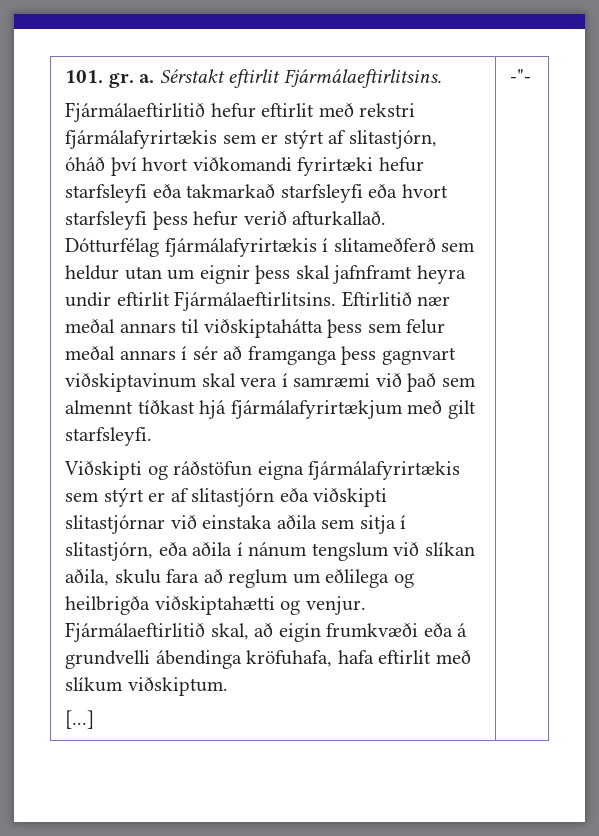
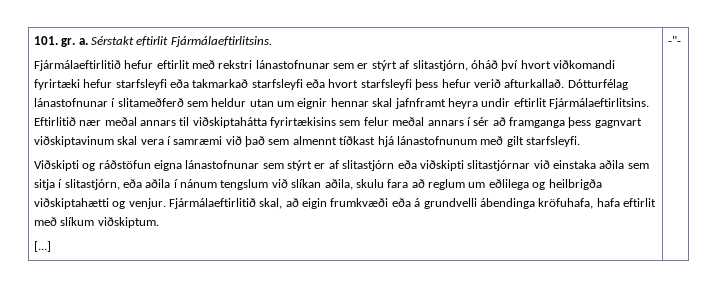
- Fjármálaeftirlitið hefur eftirlit með rekstri fjármálafyrirtækis sem er stýrt af slitastjórn, óháð því hvort viðkomandi fyrirtæki hefur starfsleyfi eða takmarkað starfsleyfi eða hvort starfsleyfi þess hefur verið afturkallað.
+ Fjármálaeftirlitið hefur eftirlit með rekstri lánastofnunar sem er stýrt af slitastjórn, óháð því hvort viðkomandi fyrirtæki hefur starfsleyfi eða takmarkað starfsleyfi eða hvort starfsleyfi þess hefur verið afturkallað.
- Dótturfélag fjármálafyrirtækis í slitameðferð sem heldur utan um eignir þess skal jafnframt heyra undir eftirlit Fjármálaeftirlitsins.
+ Dótturfélag lánastofnunar í slitameðferð sem heldur utan um eignir hennar skal jafnframt heyra undir eftirlit Fjármálaeftirlitsins.
- Eftirlitið nær meðal annars til viðskiptahátta þess sem felur meðal annars í sér að framganga þess gagnvart viðskiptavinum skal vera í samræmi við það sem almennt tíðkast hjá fjármálafyrirtækjum með gilt starfsleyfi.
+ Eftirlitið nær meðal annars til viðskiptahátta fyrirtækisins sem felur meðal annars í sér að framganga þess gagnvart viðskiptavinum skal vera í samræmi við það sem almennt tíðkast hjá lánastofnunum með gilt starfsleyfi.
- Viðskipti og ráðstöfun eigna fjármálafyrirtækis sem stýrt er af slitastjórn eða viðskipti slitastjórnar við einstaka aðila sem sitja í slitastjórn, eða aðila í nánum tengslum við slíkan aðila, skulu fara að reglum um eðlilega og heilbrigða viðskiptahætti og venjur.
+ Viðskipti og ráðstöfun eigna lánastofnunar sem stýrt er af slitastjórn eða viðskipti slitastjórnar við einstaka aðila sem sitja í slitastjórn, eða aðila í nánum tengslum við slíkan aðila, skulu fara að reglum um eðlilega og heilbrigða viðskiptahætti og venjur.

